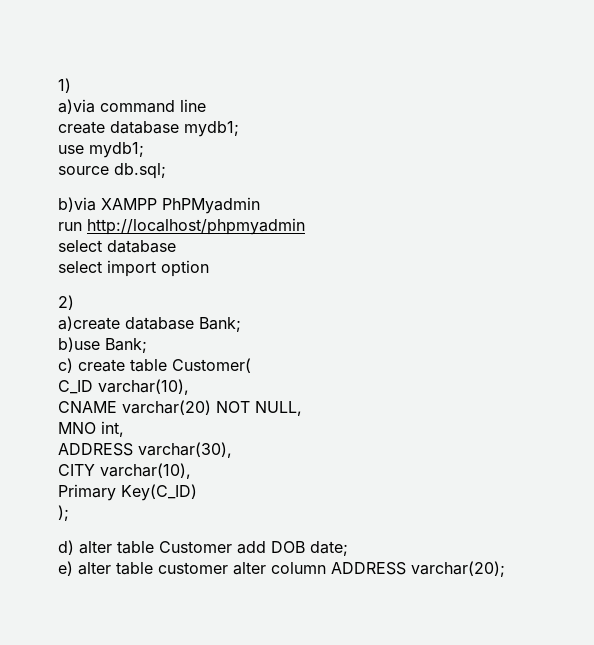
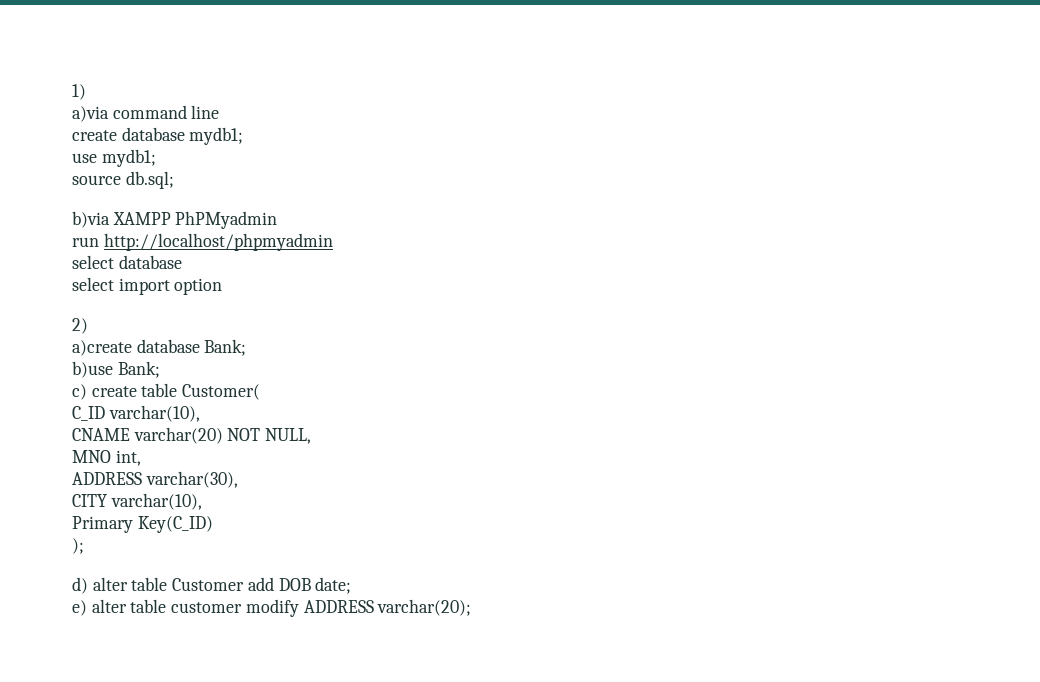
- e) alter table customer alter column ADDRESS varchar(20);
+ e) alter table customer modify ADDRESS varchar(20);

